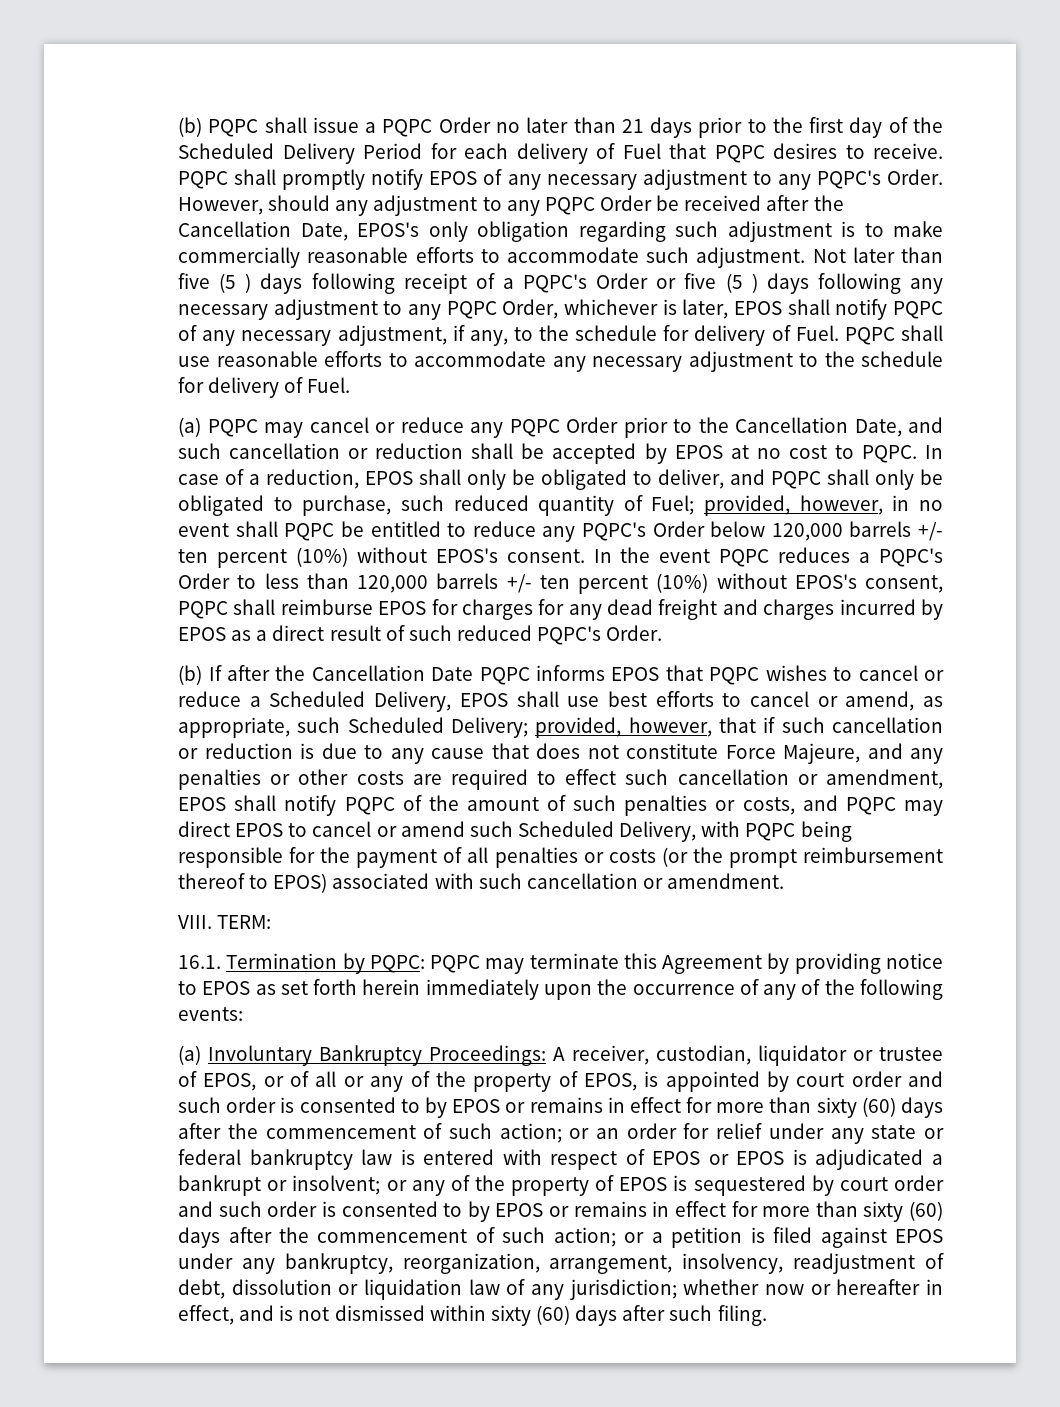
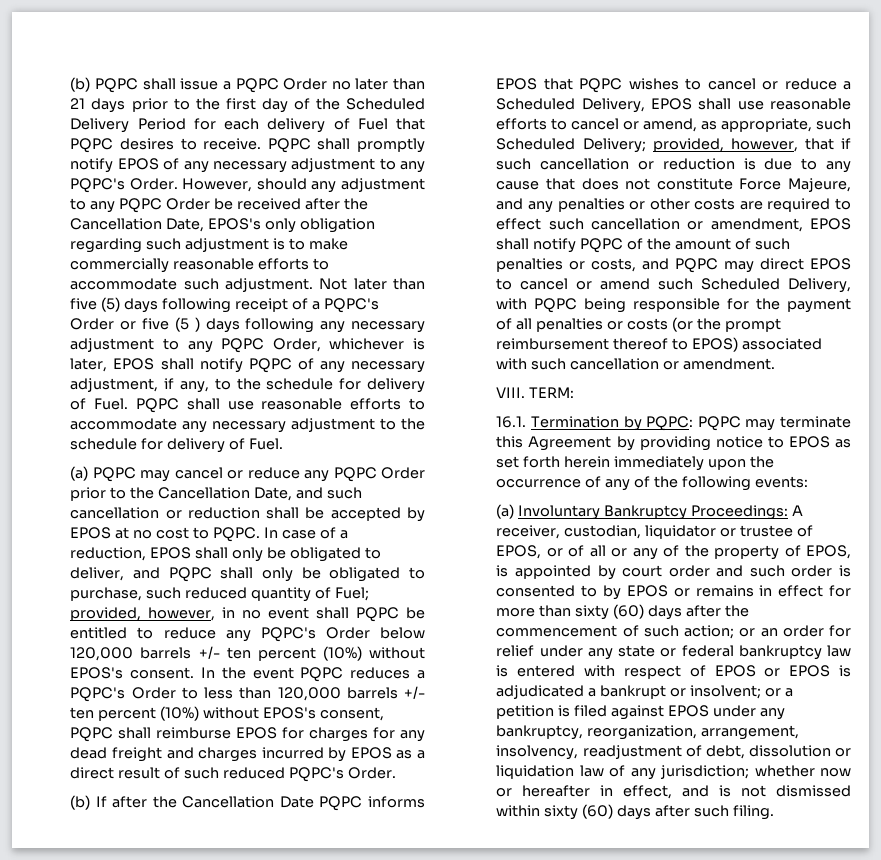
- Not later than five (5 ) days following receipt of a PQPC's Order or five (5 ) days following any necessary adjustment to any PQPC Order, whichever is later, EPOS shall notify PQPC of any necessary adjustment, if any, to the schedule for delivery of Fuel.
+ Not later than five (5) days following receipt of a PQPC's Order or five (5 ) days following any necessary adjustment to any PQPC Order, whichever is later, EPOS shall notify PQPC of any necessary adjustment, if any, to the schedule for delivery of Fuel.
- (b) If after the Cancellation Date PQPC informs EPOS that PQPC wishes to cancel or reduce a Scheduled Delivery, EPOS shall use best efforts to cancel or amend, as appropriate, such Scheduled Delivery;
+ (b) If after the Cancellation Date PQPC informs EPOS that PQPC wishes to cancel or reduce a Scheduled Delivery, EPOS shall use reasonable efforts to cancel or amend, as appropriate, such Scheduled Delivery;
- or any of the property of EPOS is sequestered by court order and such order is consented to by EPOS or remains in effect for more than sixty (60) days after the commencement of such action; or a petition is filed against EPOS under any bankruptcy, reorganization, arrangement, insolvency, readjustment of debt, dissolution or liquidation law of any jurisdiction;
+ or a petition is filed against EPOS under any bankruptcy, reorganization, arrangement, insolvency, readjustment of debt, dissolution or liquidation law of any jurisdiction;

